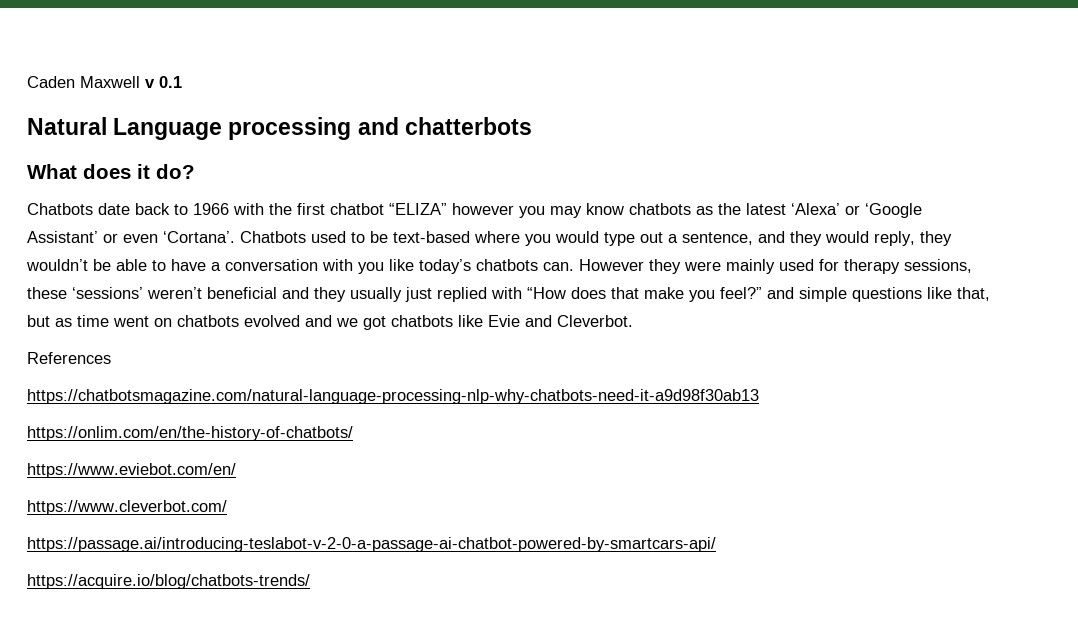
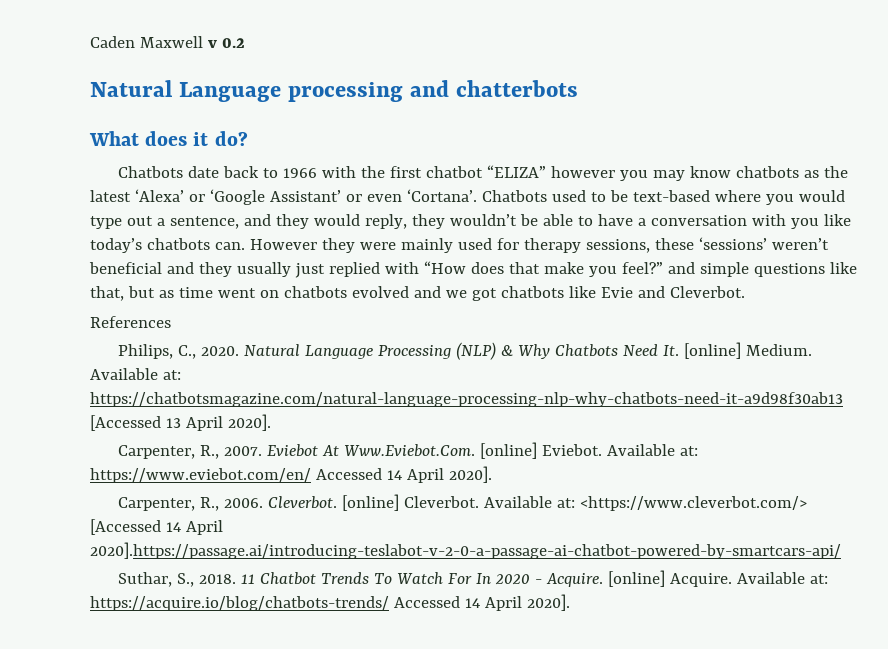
- Caden Maxwell v 0.1
+ Caden Maxwell v 0.2
- https://chatbotsmagazine.com/natural-language-processing-nlp-why-chatbots-need-it-a9d98f30ab13
- https://onlim.com/en/the-history-of-chatbots/
- https://www.eviebot.com/en/
- https://www.cleverbot.com/
- https://passage.ai/introducing-teslabot-v-2-0-a-passage-ai-chatbot-powered-by-smartcars-api/
- https://acquire.io/blog/chatbots-trends/
+ Philips, C., 2020. Natural Language Processing (NLP) & Why Chatbots Need It. [online] Medium. Available at: https://chatbotsmagazine.com/natural-language-processing-nlp-why-chatbots-need-it-a9d98f30ab13 [Accessed 13 April 2020].
+ Carpenter, R., 2007. Eviebot At Www.Eviebot.Com. [online] Eviebot. Available at: https://www.eviebot.com/en/ Accessed 14 April 2020].
+ Carpenter, R., 2006. Cleverbot. [online] Cleverbot. Available at: <https://www.cleverbot.com/> [Accessed 14 April 2020].https://passage.ai/introducing-teslabot-v-2-0-a-passage-ai-chatbot-powered-by-smartcars-api/
+ Suthar, S., 2018. 11 Chatbot Trends To Watch For In 2020 - Acquire. [online] Acquire. Available at: https://acquire.io/blog/chatbots-trends/ Accessed 14 April 2020].

